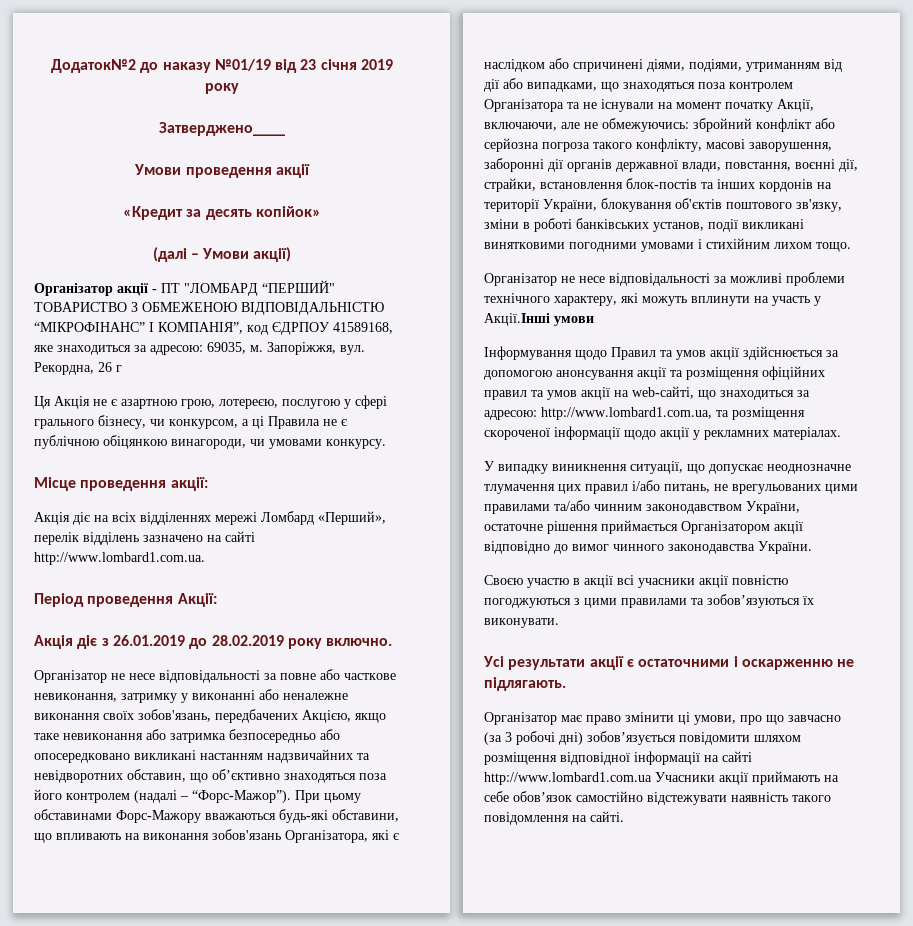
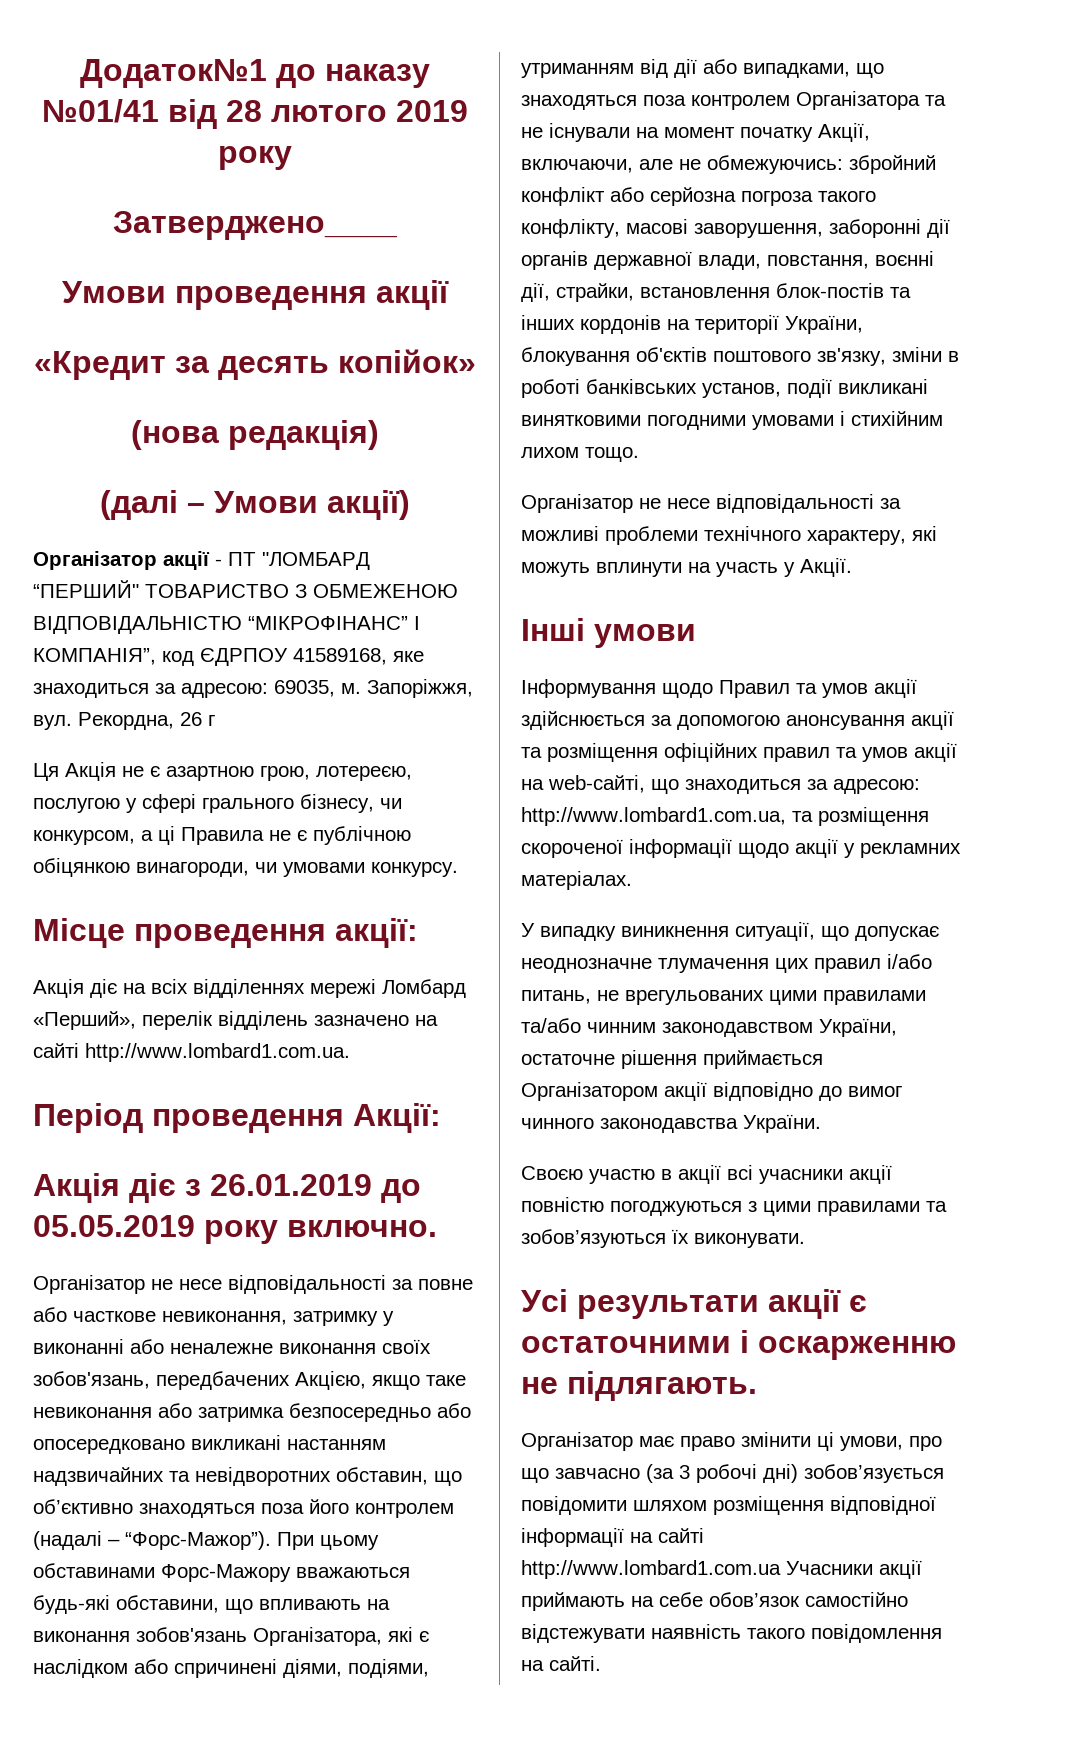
- Додаток№2 до наказу №01/19 від 23 січня 2019 року
+ Додаток№1 до наказу №01/41 від 28 лютого 2019 року
+ (нова редакція)
- Акція діє з 26.01.2019 до 28.02.2019 року включно.
+ Акція діє з 26.01.2019 до 05.05.2019 року включно.
- Організатор не несе відповідальності за можливі проблеми технічного характеру, які можуть вплинути на участь у Акції.Інші умови
+ Організатор не несе відповідальності за можливі проблеми технічного характеру, які можуть вплинути на участь у Акції.
+ Інші умови

